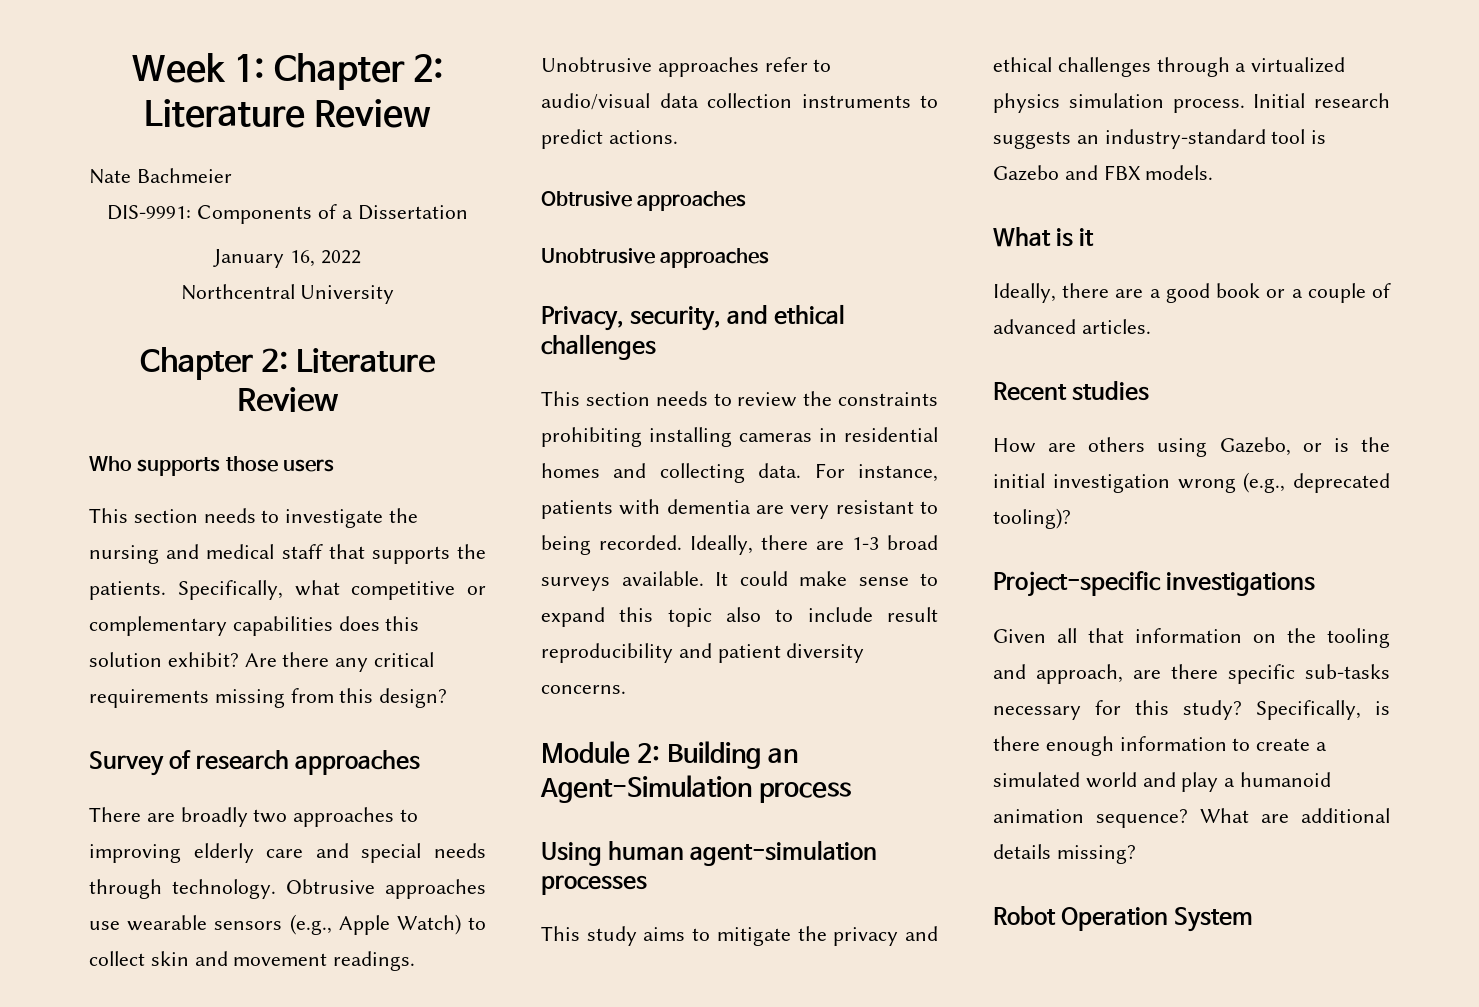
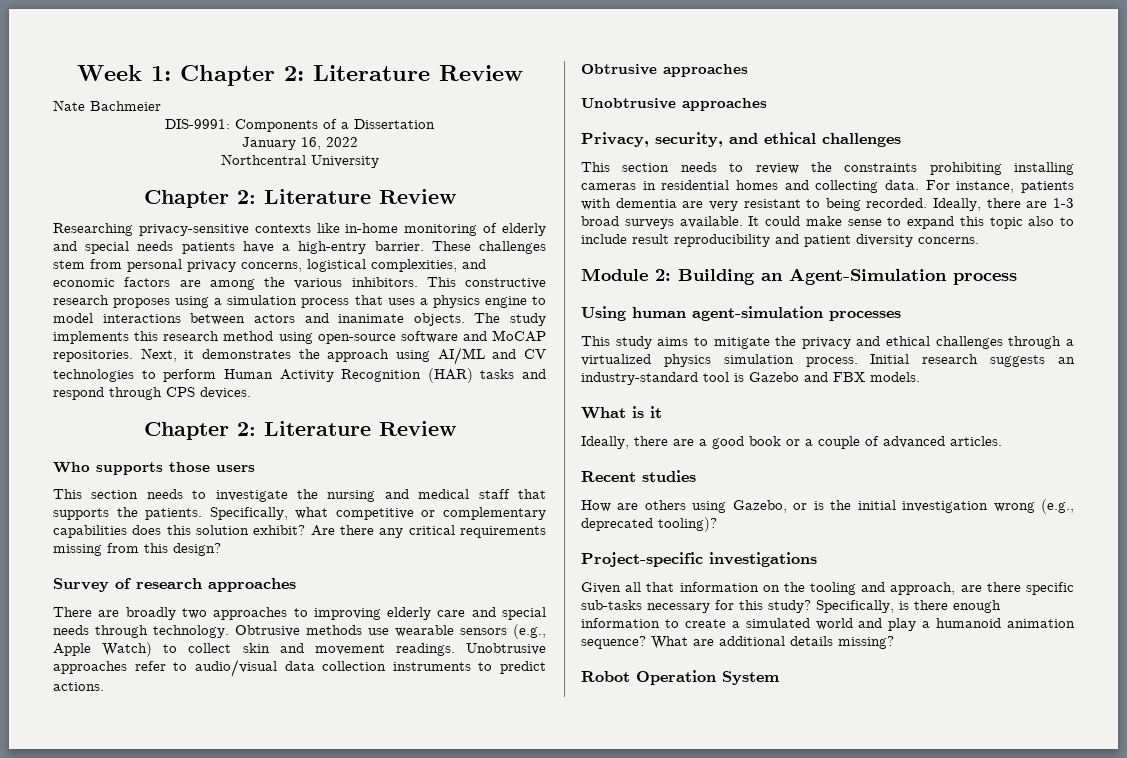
+ Researching privacy-sensitive contexts like in-home monitoring of elderly and special needs patients have a high-entry barrier. These challenges stem from personal privacy concerns, logistical complexities, and economic factors are among the various inhibitors. This constructive research proposes using a simulation process that uses a physics engine to model interactions between actors and inanimate objects. The study implements this research method using open-source software and MoCAP repositories. Next, it demonstrates the approach using AI/ML and CV technologies to perform Human Activity Recognition (HAR) tasks and respond through CPS devices.
+ Chapter 2: Literature Review
- Obtrusive approaches use wearable sensors (e.g., Apple Watch) to collect skin and movement readings.
+ Obtrusive methods use wearable sensors (e.g., Apple Watch) to collect skin and movement readings.

